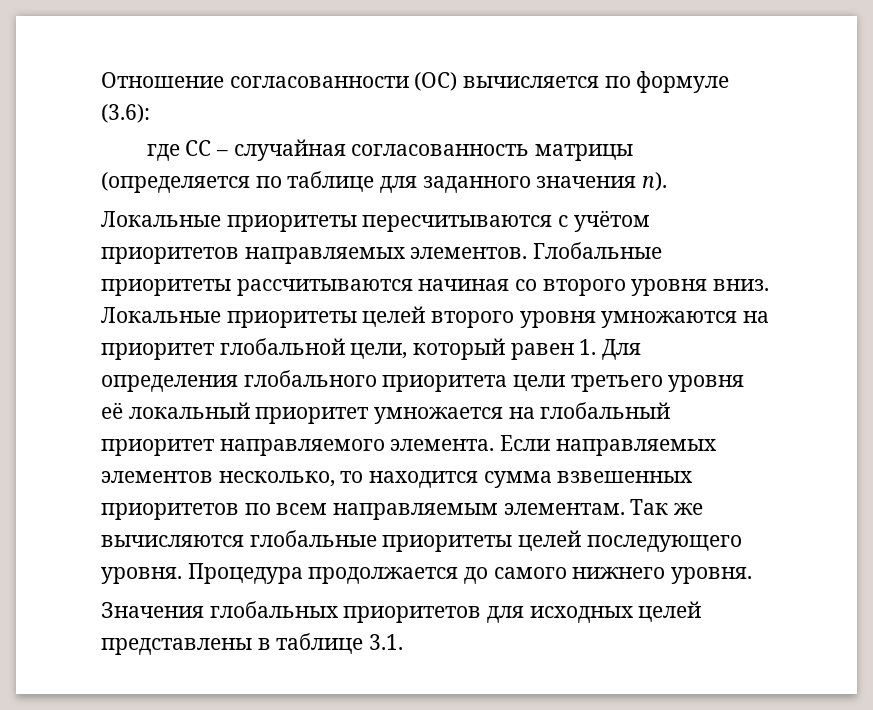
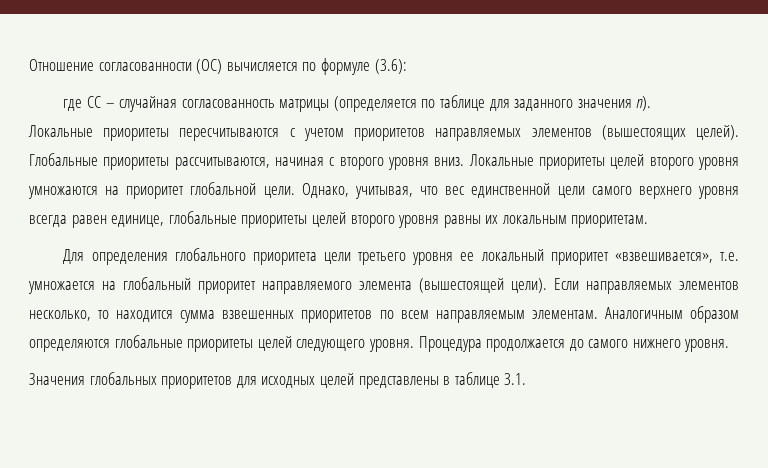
- Локальные приоритеты пересчитываются с учётом приоритетов направляемых элементов. Глобальные приоритеты рассчитываются начиная со второго уровня вниз.
+ Локальные приоритеты пересчитываются с учетом приоритетов направляемых элементов (вышестоящих целей). Глобальные приоритеты рассчитываются, начиная с второго уровня вниз.
- Локальные приоритеты целей второго уровня умножаются на приоритет глобальной цели, который равен 1. Для определения глобального приоритета цели третьего уровня её локальный приоритет умножается на глобальный приоритет направляемого элемента.
+ Локальные приоритеты целей второго уровня умножаются на приоритет глобальной цели. Однако, учитывая, что вес единственной цели самого верхнего уровня всегда равен единице, глобальные приоритеты целей второго уровня равны их локальным приоритетам.
+ Для определения глобального приоритета цели третьего уровня ее локальный приоритет «взвешивается», т.е. умножается на глобальный приоритет направляемого элемента (вышестоящей цели).
- Так же вычисляются глобальные приоритеты целей последующего уровня.
+ Аналогичным образом определяются глобальные приоритеты целей следующего уровня.

